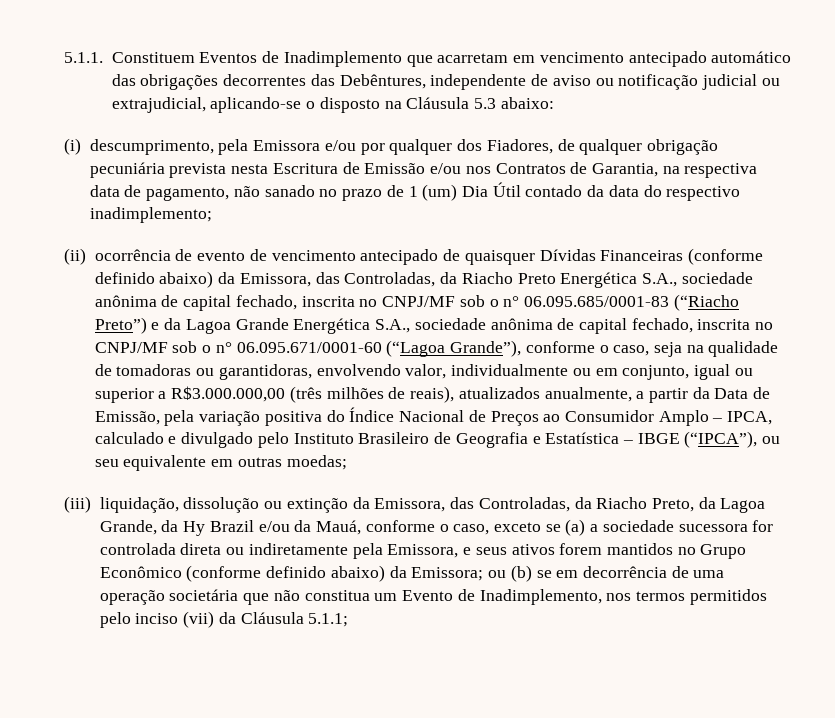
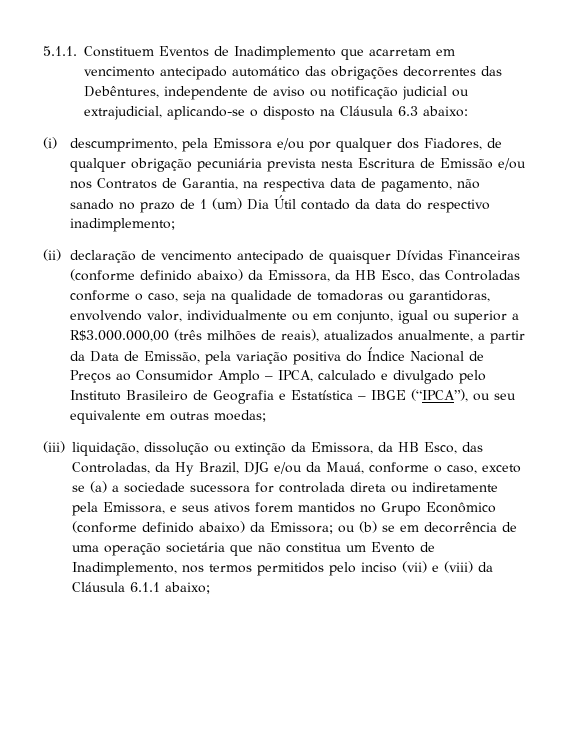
- 5.1.1. Constituem Eventos de Inadimplemento que acarretam em vencimento antecipado automático das obrigações decorrentes das Debêntures, independente de aviso ou notificação judicial ou extrajudicial, aplicando-se o disposto na Cláusula 5.3 abaixo:
+ 5.1.1. Constituem Eventos de Inadimplemento que acarretam em vencimento antecipado automático das obrigações decorrentes das Debêntures, independente de aviso ou notificação judicial ou extrajudicial, aplicando-se o disposto na Cláusula 6.3 abaixo:
- (ii) ocorrência de evento de vencimento antecipado de quaisquer Dívidas Financeiras (conforme definido abaixo) da Emissora, das Controladas, da Riacho Preto Energética S.A., sociedade anônima de capital fechado, inscrita no CNPJ/MF sob o n° 06.095.685/0001-83 (“Riacho Preto”) e da Lagoa Grande Energética S.A., sociedade anônima de capital fechado, inscrita no CNPJ/MF sob o n° 06.095.671/0001-60 (“Lagoa Grande”), conforme o caso, seja na qualidade de tomadoras ou garantidoras, envolvendo valor, individualmente ou em conjunto, igual ou superior a R$3.000.000,00 (três milhões de reais), atualizados anualmente, a partir da Data de Emissão, pela variação positiva do Índice Nacional de Preços ao Consumidor Amplo – IPCA, calculado e divulgado pelo Instituto Brasileiro de Geografia e Estatística – IBGE (“IPCA”), ou seu equivalente em outras moedas;
+ (ii) declaração de vencimento antecipado de quaisquer Dívidas Financeiras (conforme definido abaixo) da Emissora, da HB Esco, das Controladas conforme o caso, seja na qualidade de tomadoras ou garantidoras, envolvendo valor, individualmente ou em conjunto, igual ou superior a R$3.000.000,00 (três milhões de reais), atualizados anualmente, a partir da Data de Emissão, pela variação positiva do Índice Nacional de Preços ao Consumidor Amplo – IPCA, calculado e divulgado pelo Instituto Brasileiro de Geografia e Estatística – IBGE (“IPCA”), ou seu equivalente em outras moedas;
- (iii) liquidação, dissolução ou extinção da Emissora, das Controladas, da Riacho Preto, da Lagoa Grande, da Hy Brazil e/ou da Mauá, conforme o caso, exceto se (a) a sociedade sucessora for controlada direta ou indiretamente pela Emissora, e seus ativos forem mantidos no Grupo Econômico (conforme definido abaixo) da Emissora;
+ (iii) liquidação, dissolução ou extinção da Emissora, da HB Esco, das Controladas, da Hy Brazil, DJG e/ou da Mauá, conforme o caso, exceto se (a) a sociedade sucessora for controlada direta ou indiretamente pela Emissora, e seus ativos forem mantidos no Grupo Econômico (conforme definido abaixo) da Emissora;
- ou (b) se em decorrência de uma operação societária que não constitua um Evento de Inadimplemento, nos termos permitidos pelo inciso (vii) da Cláusula 5.1.1;
+ ou (b) se em decorrência de uma operação societária que não constitua um Evento de Inadimplemento, nos termos permitidos pelo inciso (vii) e (viii) da Cláusula 6.1.1 abaixo;

